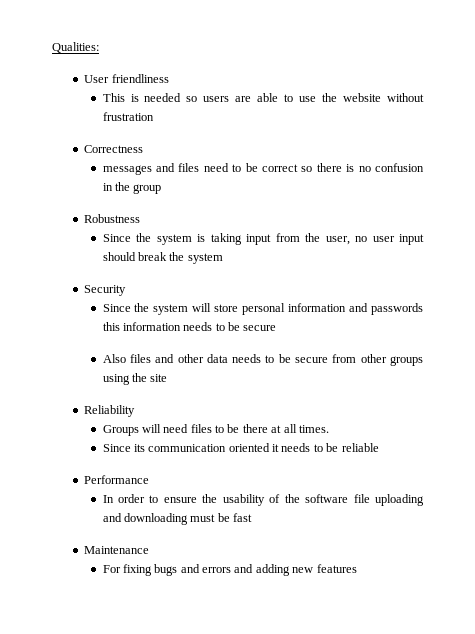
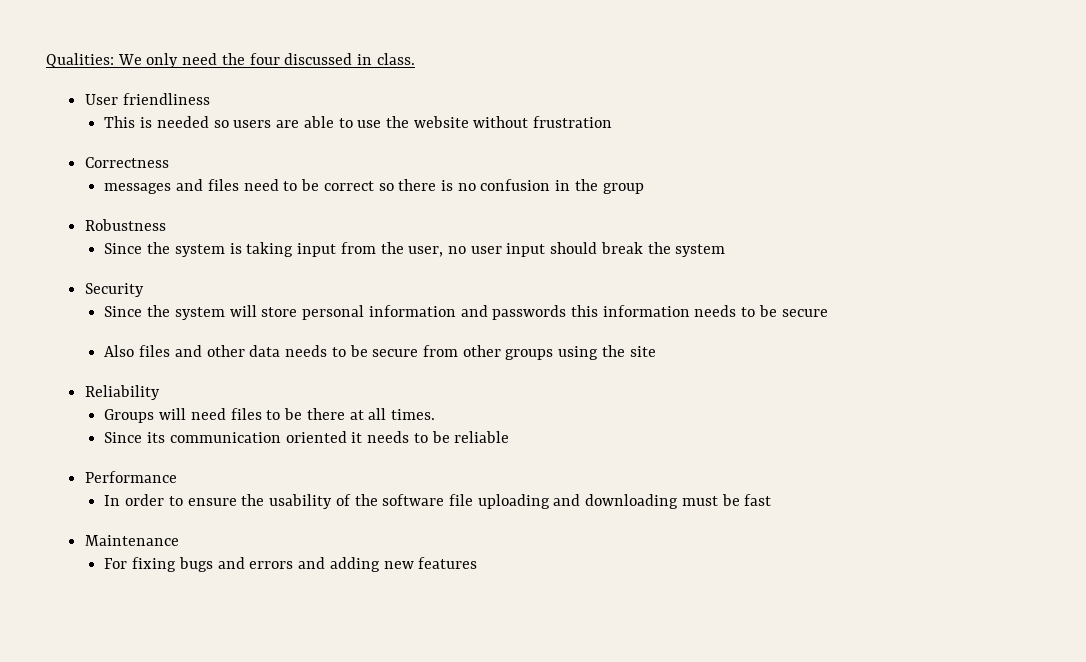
- Qualities:
+ Qualities: We only need the four discussed in class.

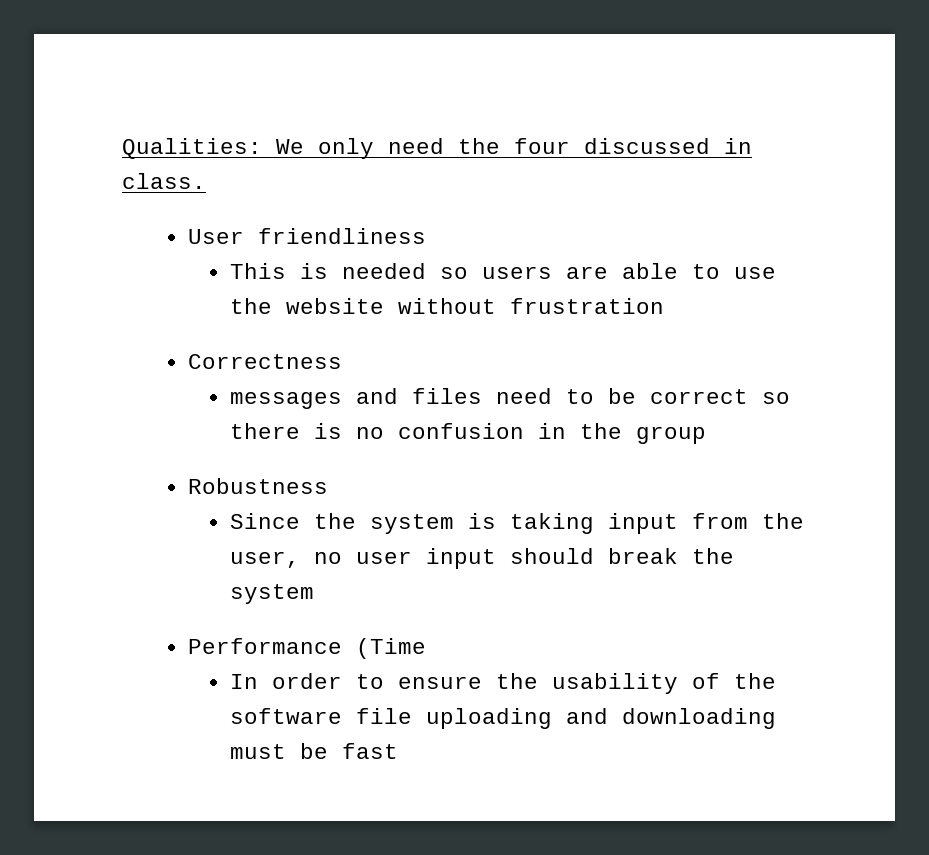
- Security
- Since the system will store personal information and passwords this information needs to be secure
- Also files and other data needs to be secure from other groups using the site
- Reliability
- Groups will need files to be there at all times.
- Since its communication oriented it needs to be reliable
- Performance
+ Performance (Time
- Maintenance
- For fixing bugs and errors and adding new features

